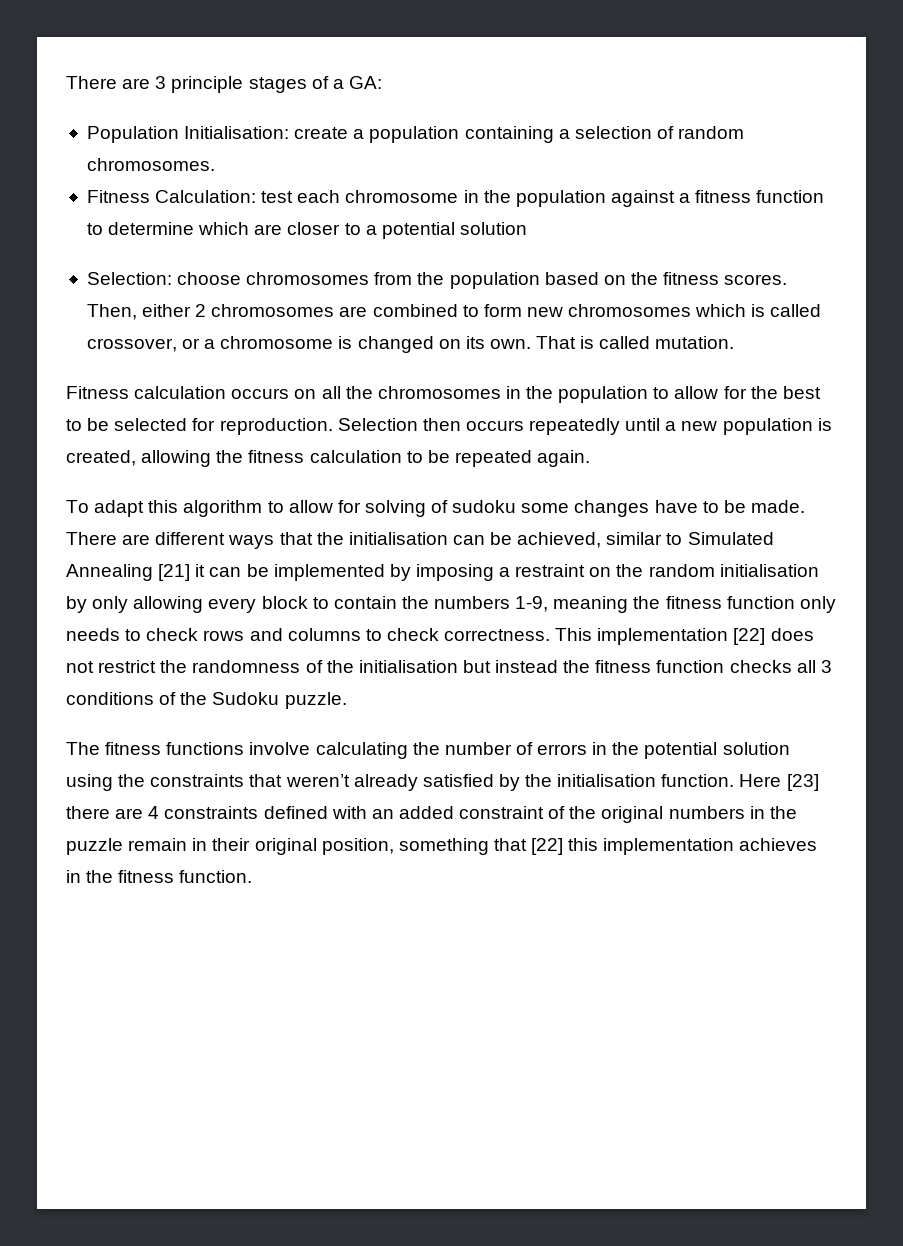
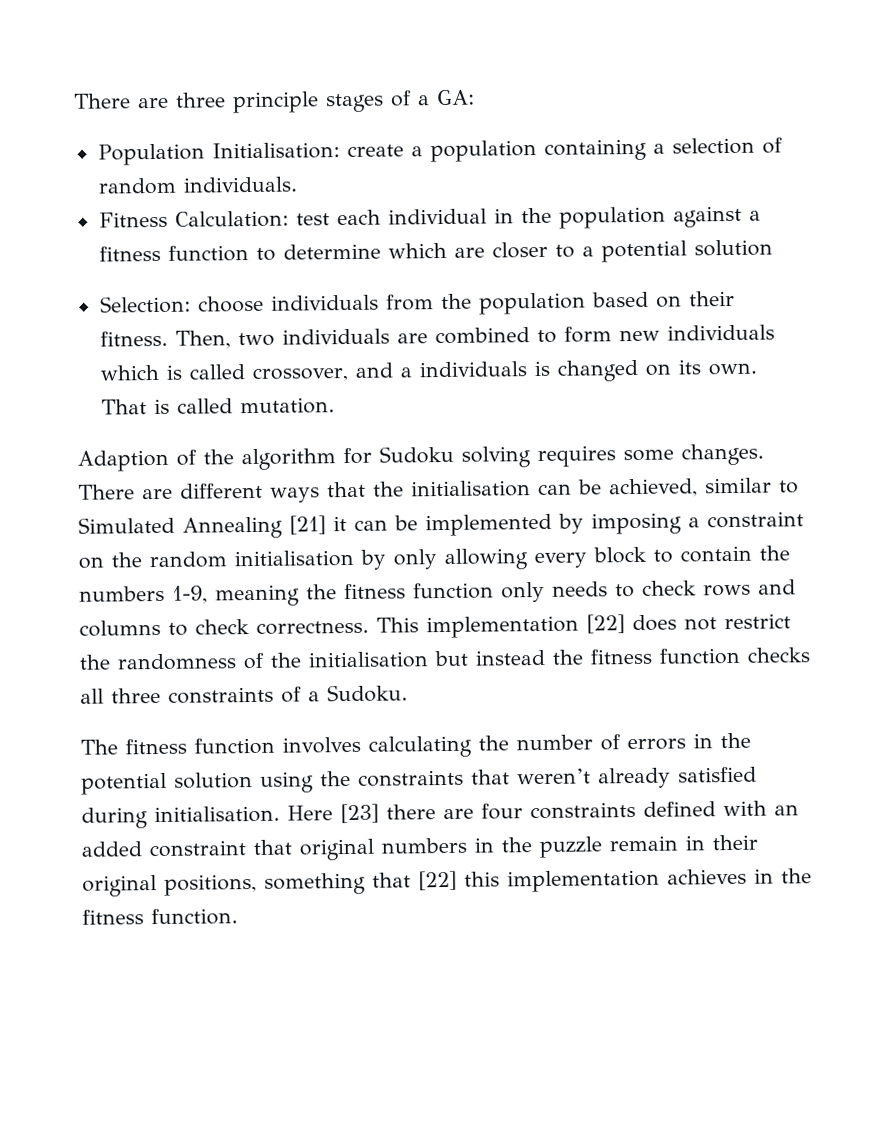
- There are 3 principle stages of a GA:
+ There are three principle stages of a GA:
- Population Initialisation: create a population containing a selection of random chromosomes.
+ Population Initialisation: create a population containing a selection of random individuals.
- Fitness Calculation: test each chromosome in the population against a fitness function to determine which are closer to a potential solution
+ Fitness Calculation: test each individual in the population against a fitness function to determine which are closer to a potential solution
- Selection: choose chromosomes from the population based on the fitness scores. Then, either 2 chromosomes are combined to form new chromosomes which is called crossover, or a chromosome is changed on its own.
+ Selection: choose individuals from the population based on their fitness. Then, two individuals are combined to form new individuals which is called crossover, and a individuals is changed on its own.
- Fitness calculation occurs on all the chromosomes in the population to allow for the best to be selected for reproduction. Selection then occurs repeatedly until a new population is created, allowing the fitness calculation to be repeated again.
- To adapt this algorithm to allow for solving of sudoku some changes have to be made.
+ Adaption of the algorithm for Sudoku solving requires some changes.
- There are different ways that the initialisation can be achieved, similar to Simulated Annealing [21] it can be implemented by imposing a restraint on the random initialisation by only allowing every block to contain the numbers 1-9, meaning the fitness function only needs to check rows and columns to check correctness.
+ There are different ways that the initialisation can be achieved, similar to Simulated Annealing [21] it can be implemented by imposing a constraint on the random initialisation by only allowing every block to contain the numbers 1-9, meaning the fitness function only needs to check rows and columns to check correctness.
- This implementation [22] does not restrict the randomness of the initialisation but instead the fitness function checks all 3 conditions of the Sudoku puzzle.
+ This implementation [22] does not restrict the randomness of the initialisation but instead the fitness function checks all three constraints of a Sudoku.
- The fitness functions involve calculating the number of errors in the potential solution using the constraints that weren’t already satisfied by the initialisation function.
+ The fitness function involves calculating the number of errors in the potential solution using the constraints that weren’t already satisfied during initialisation.
- Here [23] there are 4 constraints defined with an added constraint of the original numbers in the puzzle remain in their original position, something that [22] this implementation achieves in the fitness function.
+ Here [23] there are four constraints defined with an added constraint that original numbers in the puzzle remain in their original positions, something that [22] this implementation achieves in the fitness function.

